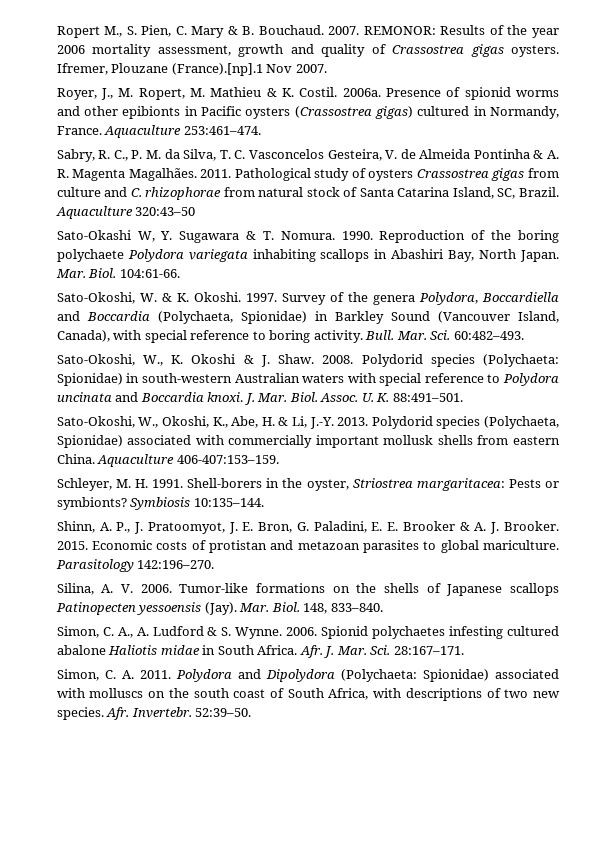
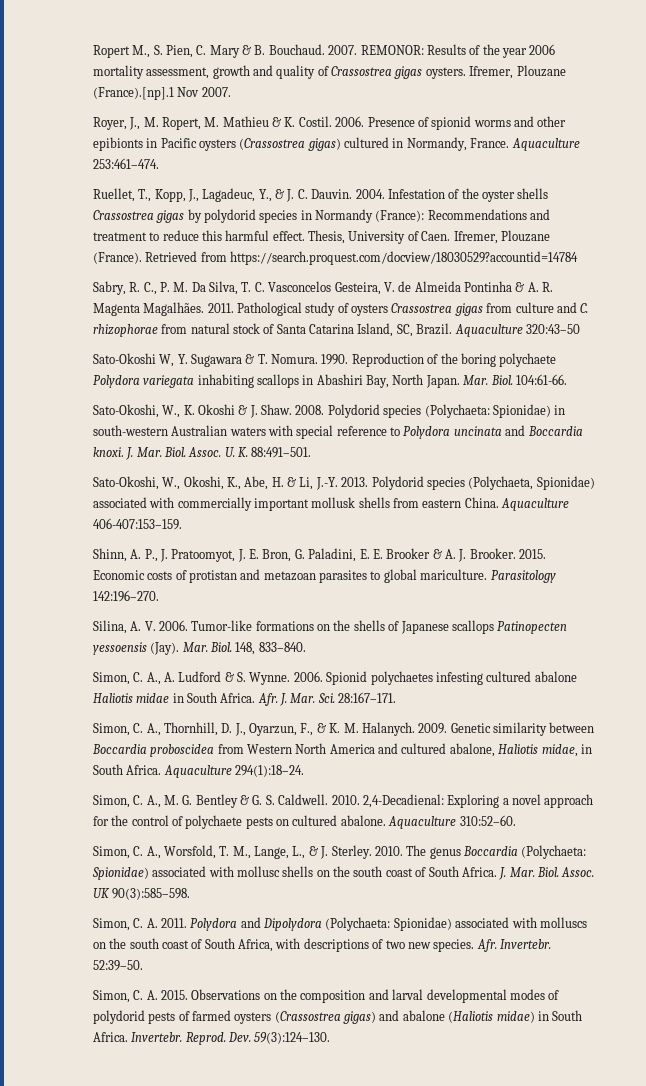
- Royer, J., M. Ropert, M. Mathieu & K. Costil. 2006a.
+ Royer, J., M. Ropert, M. Mathieu & K. Costil. 2006.
+ Ruellet, T., Kopp, J., Lagadeuc, Y., & J. C. Dauvin. 2004. Infestation of the oyster shells Crassostrea gigas by polydorid species in Normandy (France): Recommendations and treatment to reduce this harmful effect. Thesis, University of Caen. Ifremer, Plouzane (France). Retrieved from https://search.proquest.com/docview/18030529?accountid=14784
- Sabry, R. C., P. M. da Silva, T. C. Vasconcelos Gesteira, V. de Almeida Pontinha & A. R. Magenta Magalhães.
+ Sabry, R. C., P. M. Da Silva, T. C. Vasconcelos Gesteira, V. de Almeida Pontinha & A. R. Magenta Magalhães.
- Sato-Okashi W, Y. Sugawara & T. Nomura.
+ Sato-Okoshi W, Y. Sugawara & T. Nomura.
- Sato-Okoshi, W. & K. Okoshi. 1997. Survey of the genera Polydora, Boccardiella and Boccardia (Polychaeta, Spionidae) in Barkley Sound (Vancouver Island, Canada), with special reference to boring activity. Bull. Mar. Sci. 60:482–493.
- Schleyer, M. H. 1991. Shell-borers in the oyster, Striostrea margaritacea: Pests or symbionts? Symbiosis 10:135–144.
+ Simon, C. A., Thornhill, D. J., Oyarzun, F., & K. M. Halanych. 2009. Genetic similarity between Boccardia proboscidea from Western North America and cultured abalone, Haliotis midae, in South Africa. Aquaculture 294(1):18–24.
+ Simon, C. A., M. G. Bentley & G. S. Caldwell. 2010. 2,4-Decadienal: Exploring a novel approach for the control of polychaete pests on cultured abalone. Aquaculture 310:52–60.
+ Simon, C. A., Worsfold, T. M., Lange, L., & J. Sterley. 2010. The genus Boccardia (Polychaeta: Spionidae) associated with mollusc shells on the south coast of South Africa. J. Mar. Biol. Assoc. UK 90(3):585–598.
+ Simon, C. A. 2015. Observations on the composition and larval developmental modes of polydorid pests of farmed oysters (Crassostrea gigas) and abalone (Haliotis midae) in South Africa. Invertebr. Reprod. Dev. 59(3):124–130.

